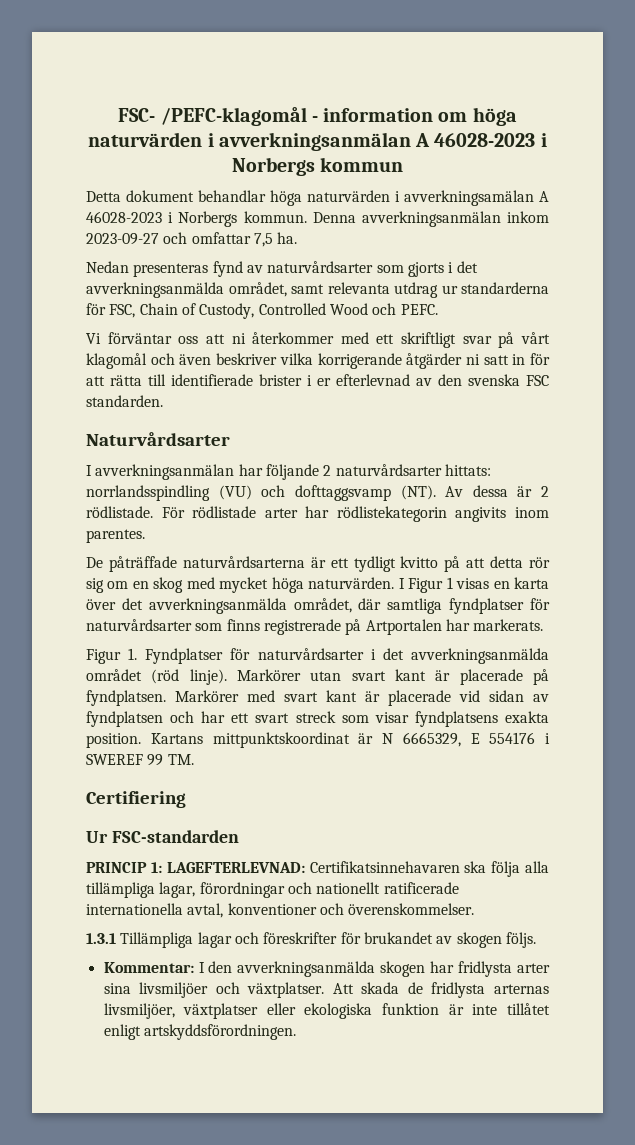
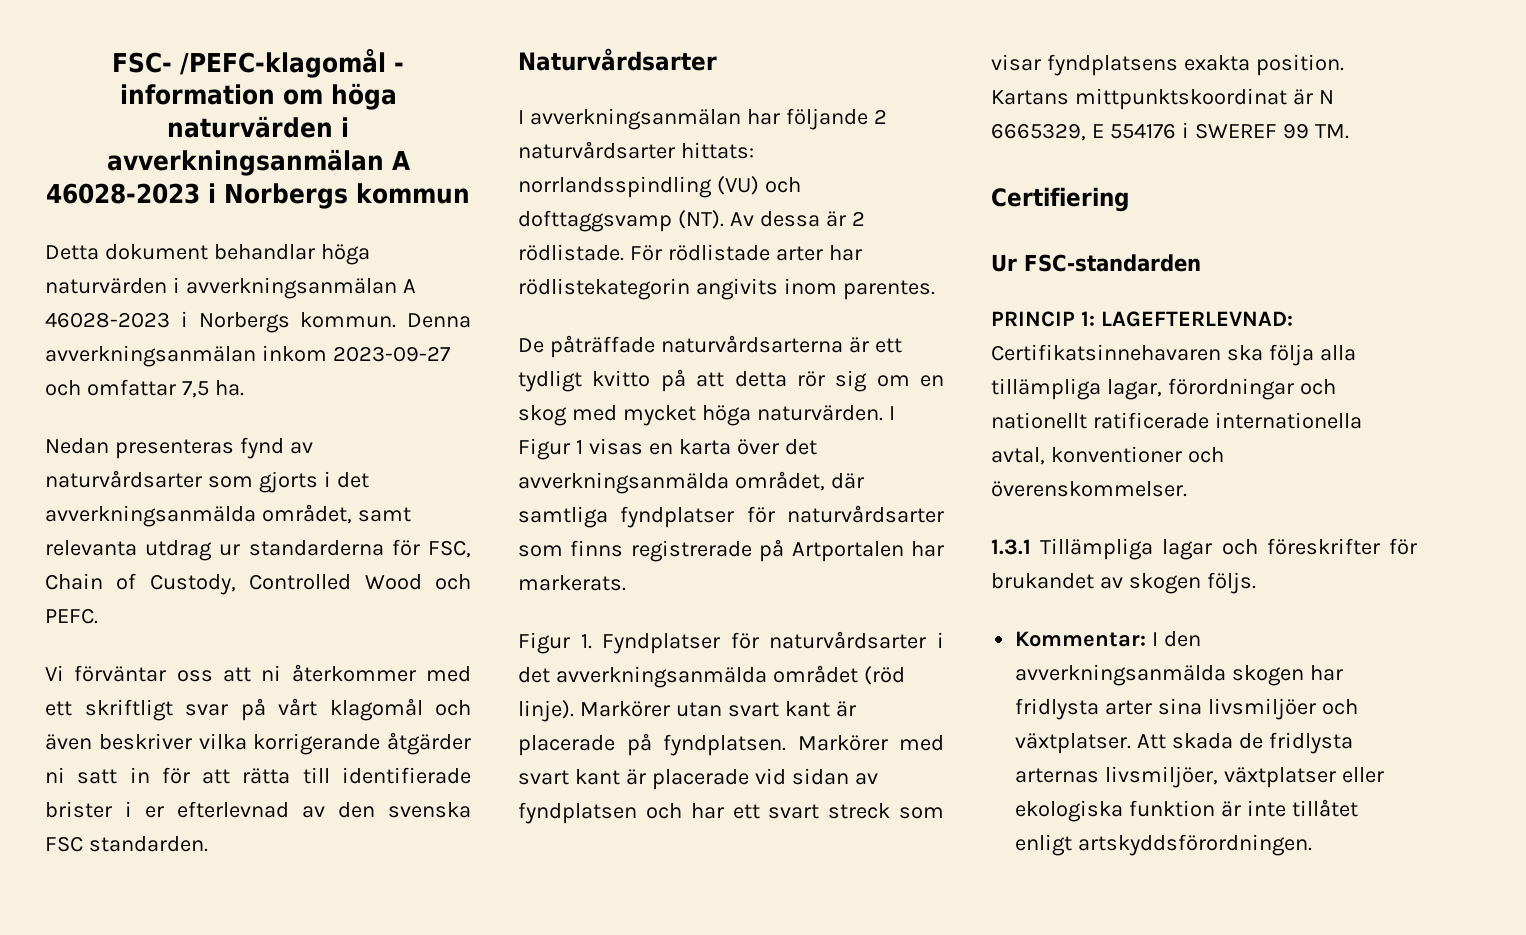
- Detta dokument behandlar höga naturvärden i avverkningsamälan A 46028-2023 i Norbergs kommun.
+ Detta dokument behandlar höga naturvärden i avverkningsanmälan A 46028-2023 i Norbergs kommun.

